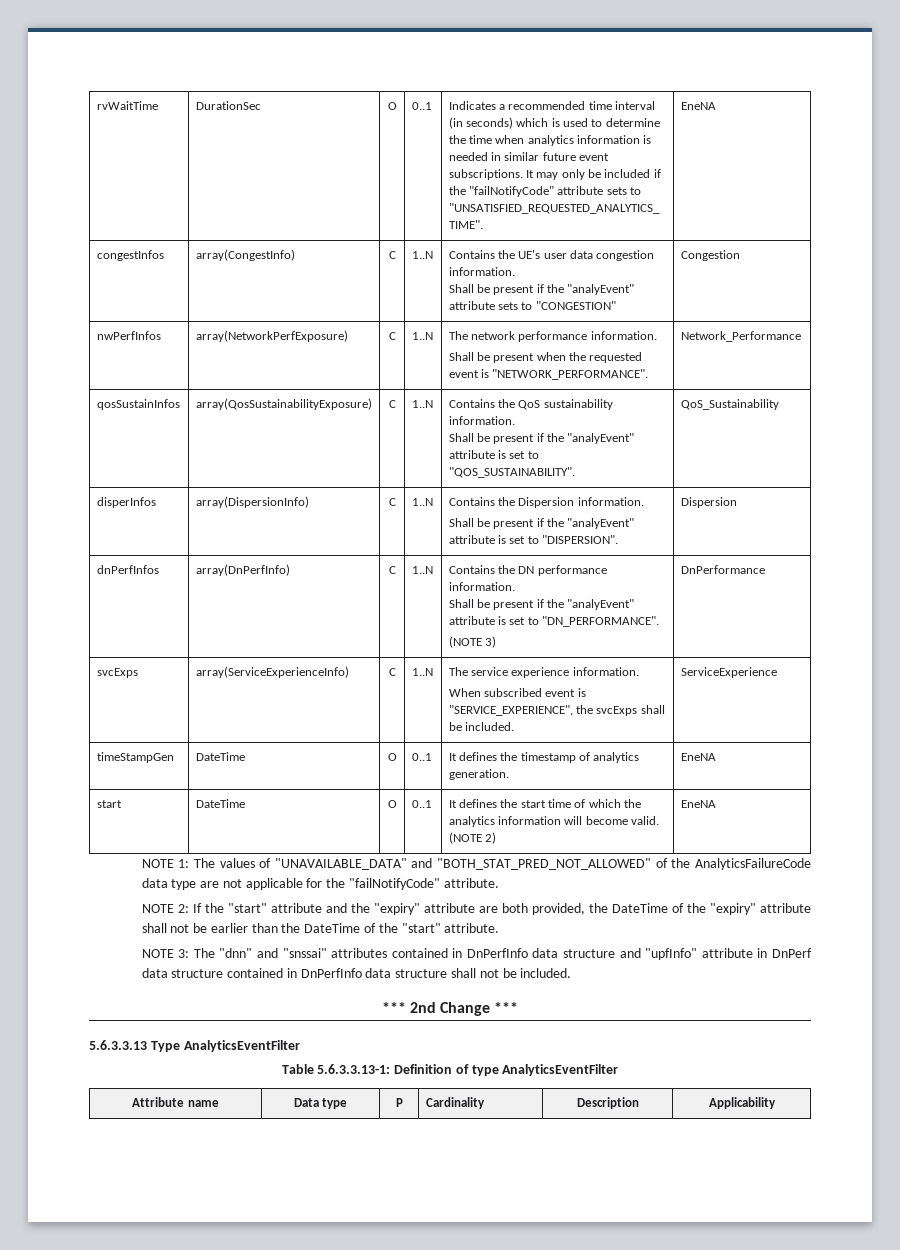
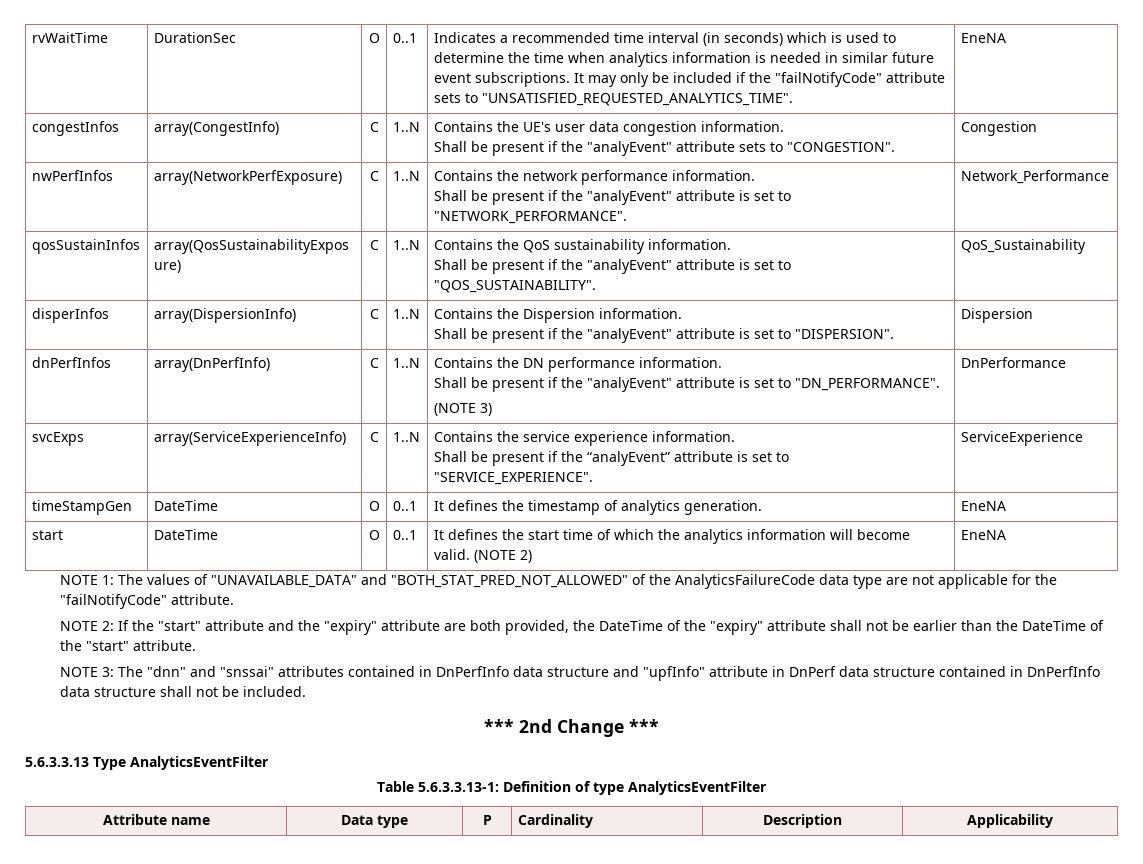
  congestInfos | array(CongestInfo) | C | 1..N | Contains the UE's user data congestion information.
- Shall be present if the "analyEvent" attribute sets to "CONGESTION" | Congestion
+ Shall be present if the "analyEvent" attribute sets to "CONGESTION". | Congestion
- nwPerfInfos | array(NetworkPerfExposure) | C | 1..N | The network performance information.
- Shall be present when the requested event is "NETWORK_PERFORMANCE". | Network_Performance
+ nwPerfInfos | array(NetworkPerfExposure) | C | 1..N | Contains the network performance information.
+ Shall be present if the "analyEvent" attribute is set to "NETWORK_PERFORMANCE". | Network_Performance
- svcExps | array(ServiceExperienceInfo) | C | 1..N | The service experience information.
- When subscribed event is "SERVICE_EXPERIENCE", the svcExps shall be included. | ServiceExperience
+ svcExps | array(ServiceExperienceInfo) | C | 1..N | Contains the service experience information.
+ Shall be present if the “analyEvent” attribute is set to "SERVICE_EXPERIENCE". | ServiceExperience

